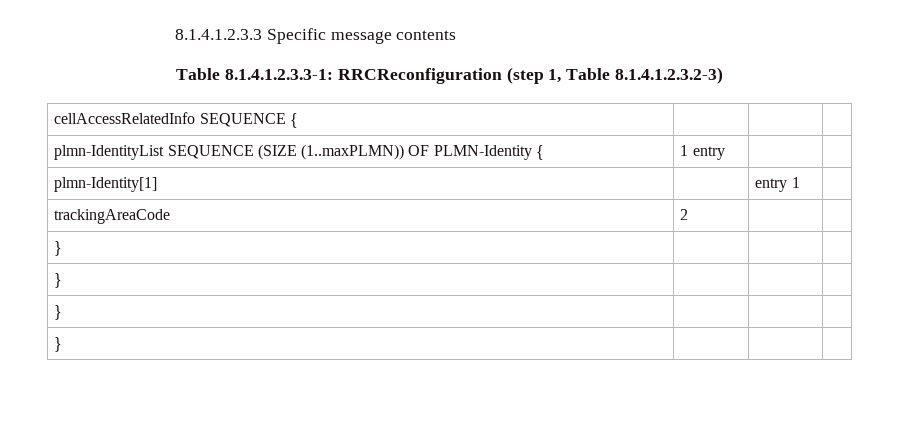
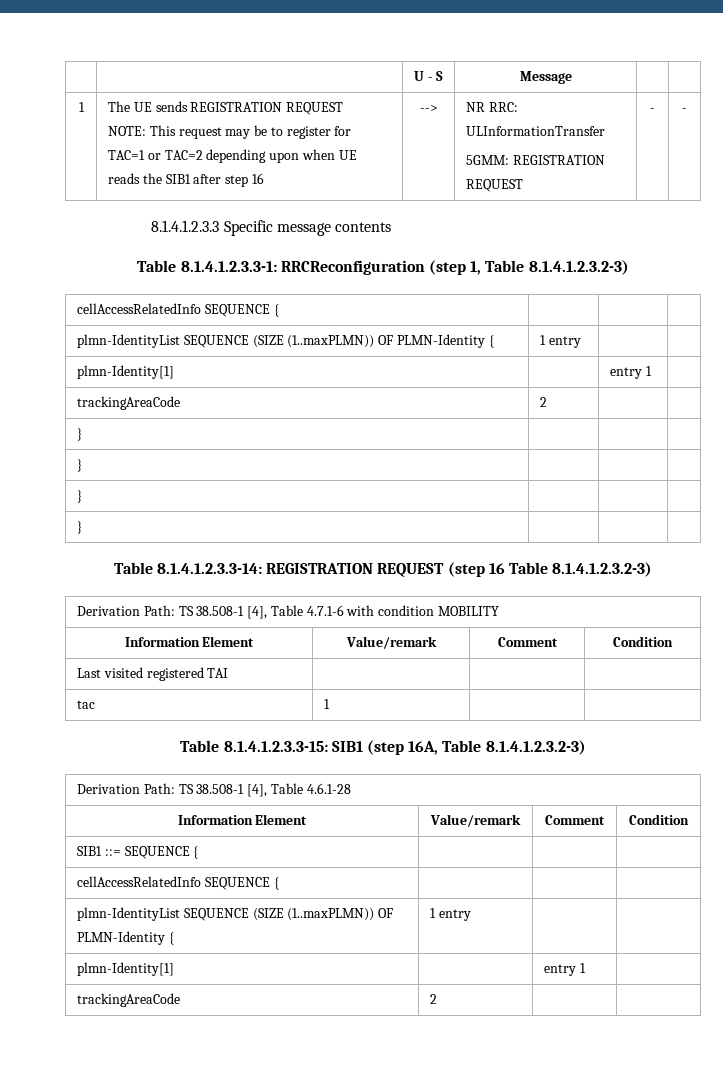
+ | | U - S | Message | |
+ 1 | The UE sends REGISTRATION REQUEST
+ NOTE: This request may be to register for TAC=1 or TAC=2 depending upon when UE reads the SIB1 after step 16 | --> | NR RRC: ULInformationTransfer
+ 5GMM: REGISTRATION REQUEST | - | -
+ Table 8.1.4.1.2.3.3-14: REGISTRATION REQUEST (step 16 Table 8.1.4.1.2.3.2-3)
+ Derivation Path: TS 38.508-1 [4], Table 4.7.1-6 with condition MOBILITY
+ Information Element | Value/remark | Comment | Condition
+ Last visited registered TAI | | |
+ tac | 1 | |
+ Table 8.1.4.1.2.3.3-15: SIB1 (step 16A, Table 8.1.4.1.2.3.2-3)
+ Derivation Path: TS 38.508-1 [4], Table 4.6.1-28
+ Information Element | Value/remark | Comment | Condition
+ SIB1 ::= SEQUENCE { | | |
+ cellAccessRelatedInfo SEQUENCE { | | |
+ plmn-IdentityList SEQUENCE (SIZE (1..maxPLMN)) OF PLMN-Identity { | 1 entry | |
+ plmn-Identity[1] | | entry 1 |
+ trackingAreaCode | 2 | |

